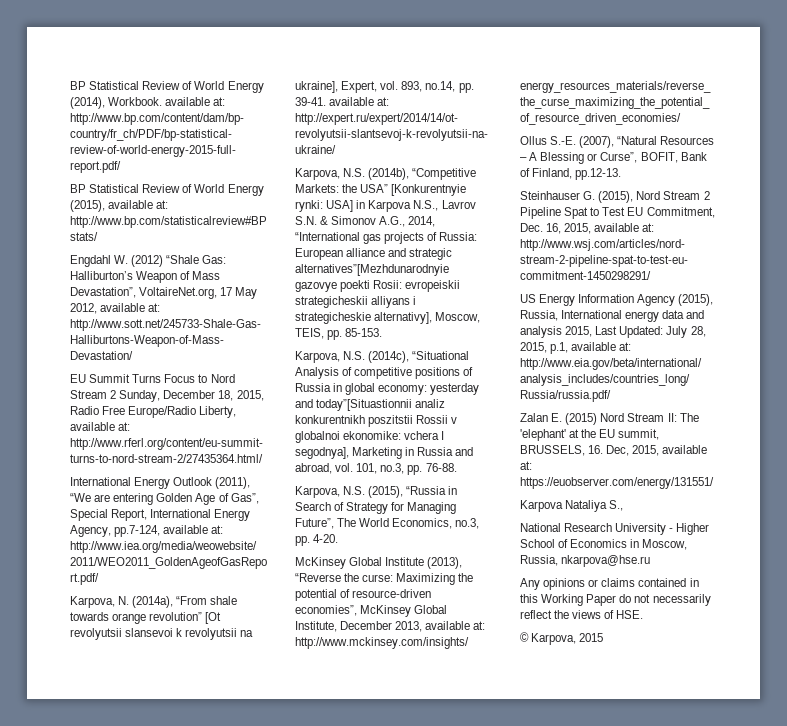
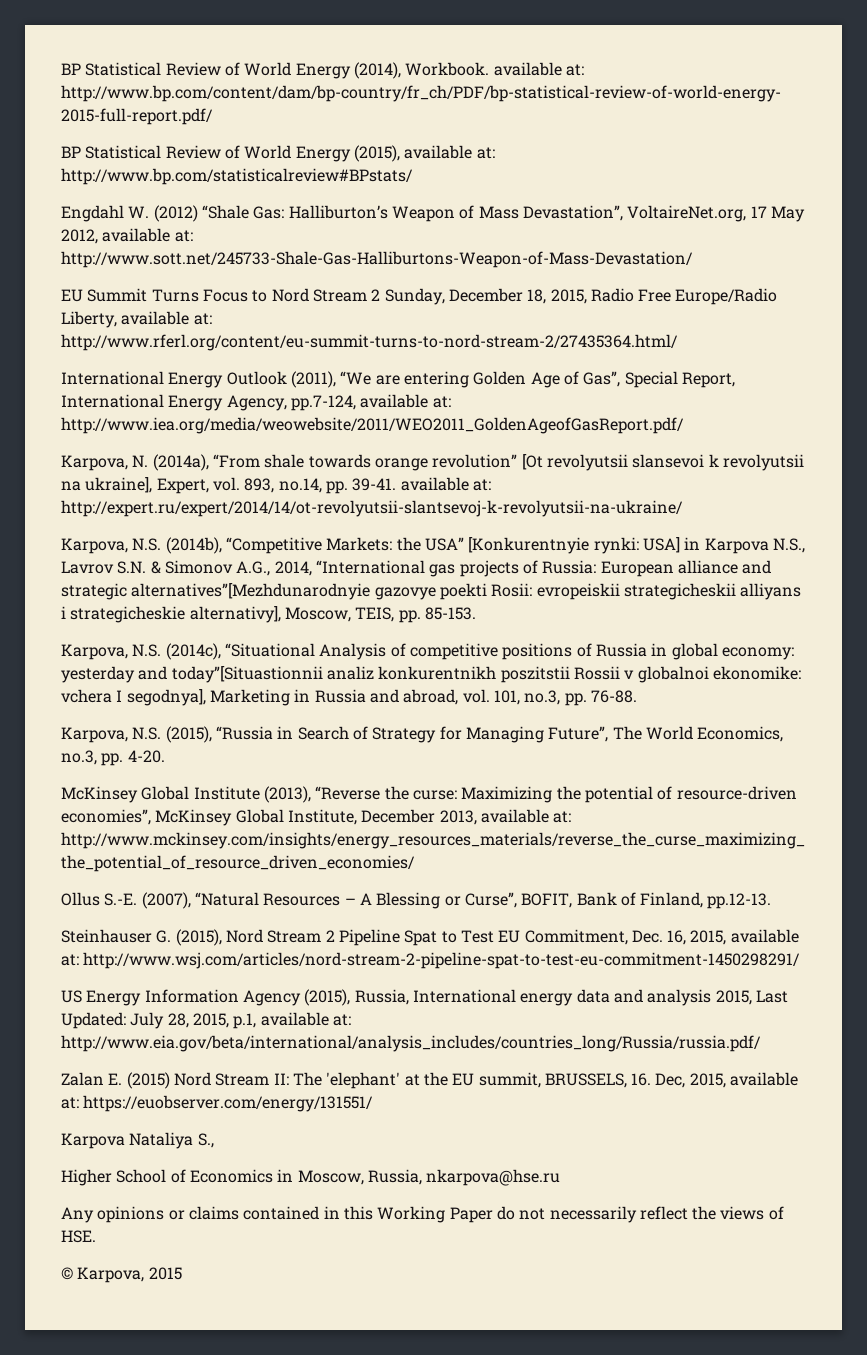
- National Research University - Higher School of Economics in Moscow, Russia, nkarpova@hse.ru
+ Higher School of Economics in Moscow, Russia, nkarpova@hse.ru

